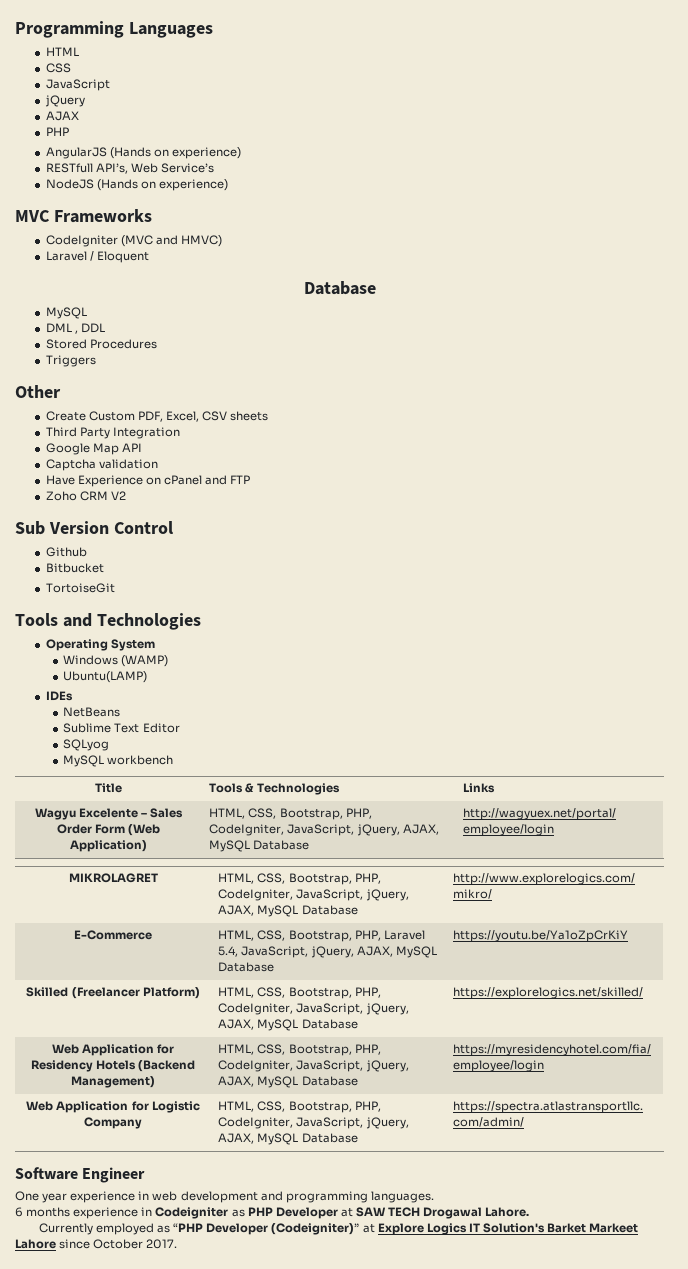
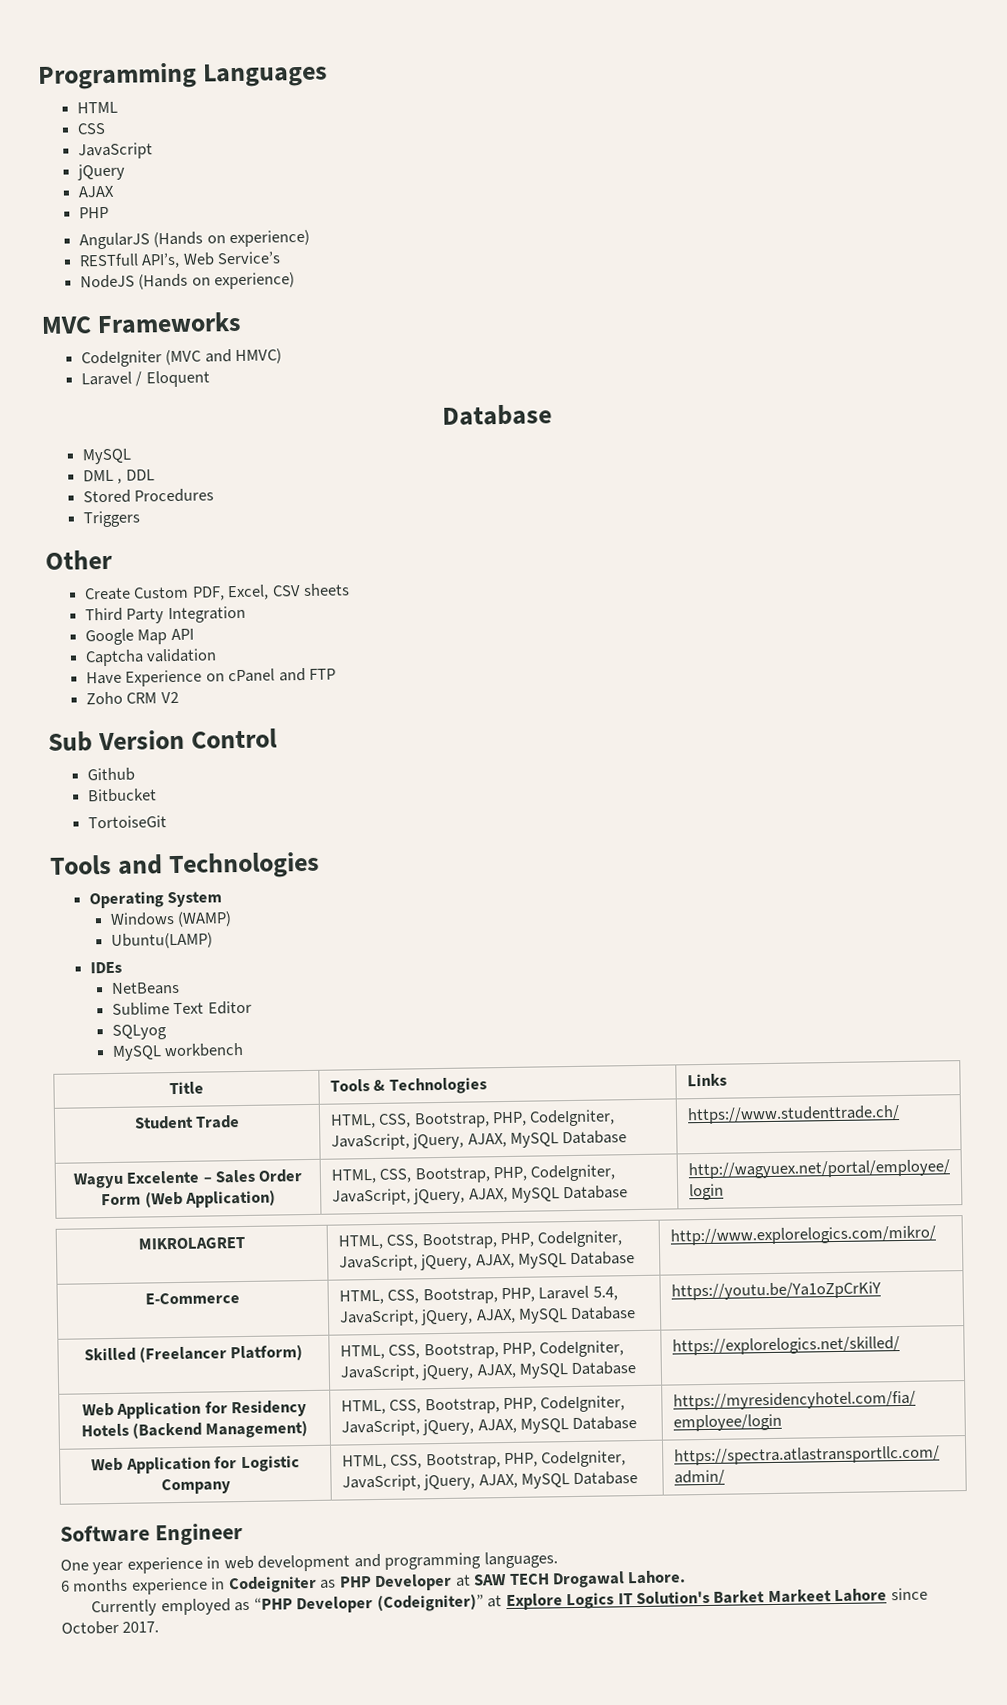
+ Student Trade | HTML, CSS, Bootstrap, PHP, CodeIgniter, JavaScript, jQuery, AJAX, MySQL Database | https://www.studenttrade.ch/

